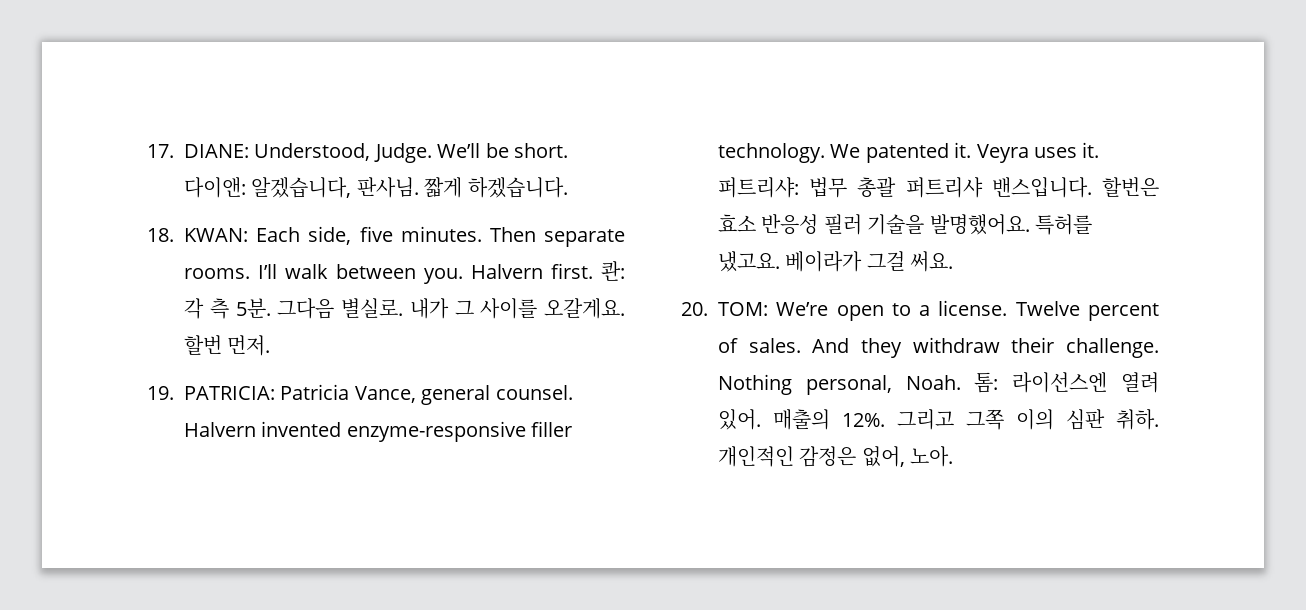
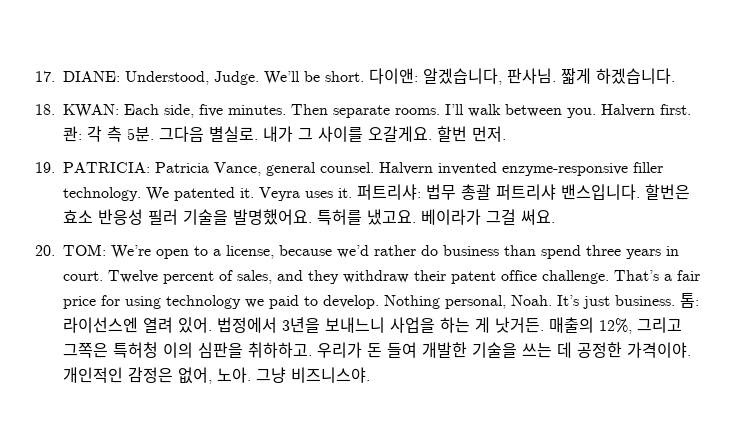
- 20. TOM: We’re open to a license.
+ 20. TOM: We’re open to a license, because we’d rather do business than spend three years in court.
- Twelve percent of sales. And they withdraw their challenge. Nothing personal, Noah. 톰: 라이선스엔 열려 있어. 매출의 12%. 그리고 그쪽 이의 심판 취하.
+ Twelve percent of sales, and they withdraw their patent office challenge. That’s a fair price for using technology we paid to develop. Nothing personal, Noah. It’s just business. 톰: 라이선스엔 열려 있어. 법정에서 3년을 보내느니 사업을 하는 게 낫거든. 매출의 12%, 그리고 그쪽은 특허청 이의 심판을 취하하고. 우리가 돈 들여 개발한 기술을 쓰는 데 공정한 가격이야.
+ 그냥 비즈니스야.

